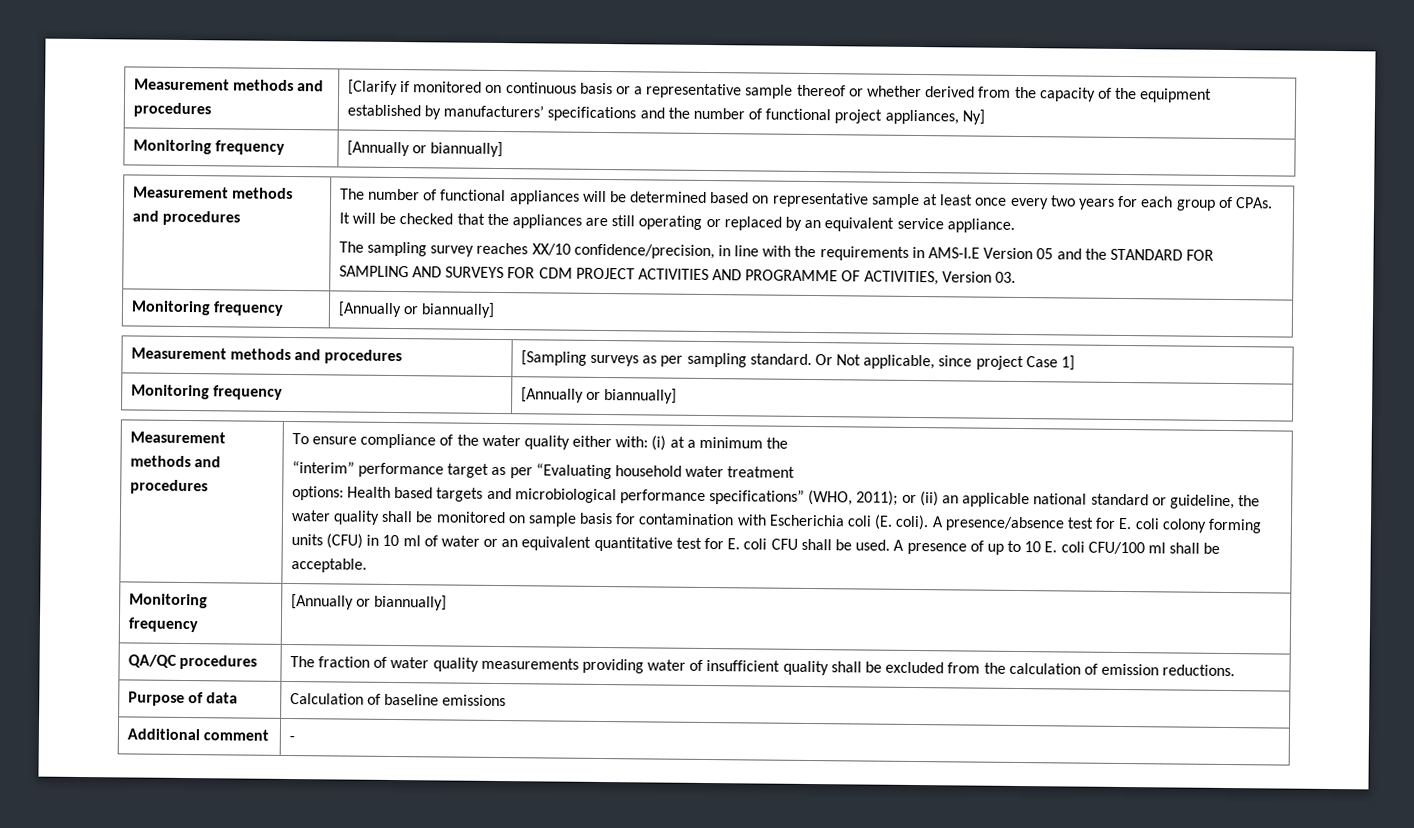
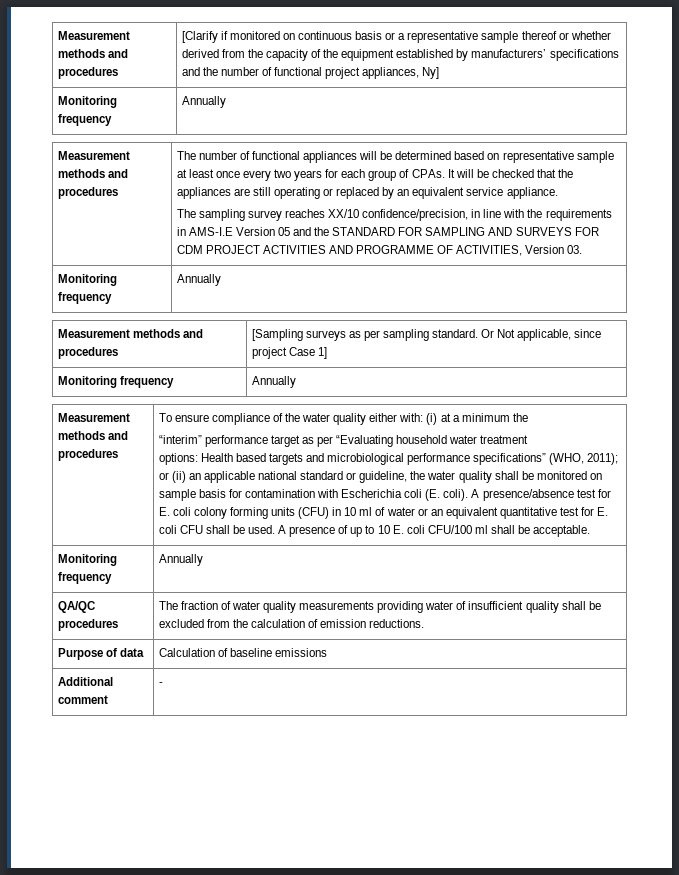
  Measurement methods and procedures | [Clarify if monitored on continuous basis or a representative sample thereof or whether derived from the capacity of the equipment established by manufacturers’ specifications and the number of functional project appliances, Ny]
- Monitoring frequency | [Annually or biannually]
+ Monitoring frequency | Annually
  The sampling survey reaches XX/10 confidence/precision, in line with the requirements in AMS-I.E Version 05 and the STANDARD FOR SAMPLING AND SURVEYS FOR CDM PROJECT ACTIVITIES AND PROGRAMME OF ACTIVITIES, Version 03.
- Monitoring frequency | [Annually or biannually]
+ Monitoring frequency | Annually
  Measurement methods and procedures | [Sampling surveys as per sampling standard. Or Not applicable, since project Case 1]
- Monitoring frequency | [Annually or biannually]
+ Monitoring frequency | Annually
  A presence of up to 10 E. coli CFU/100 ml shall be acceptable.
- Monitoring frequency | [Annually or biannually]
+ Monitoring frequency | Annually

